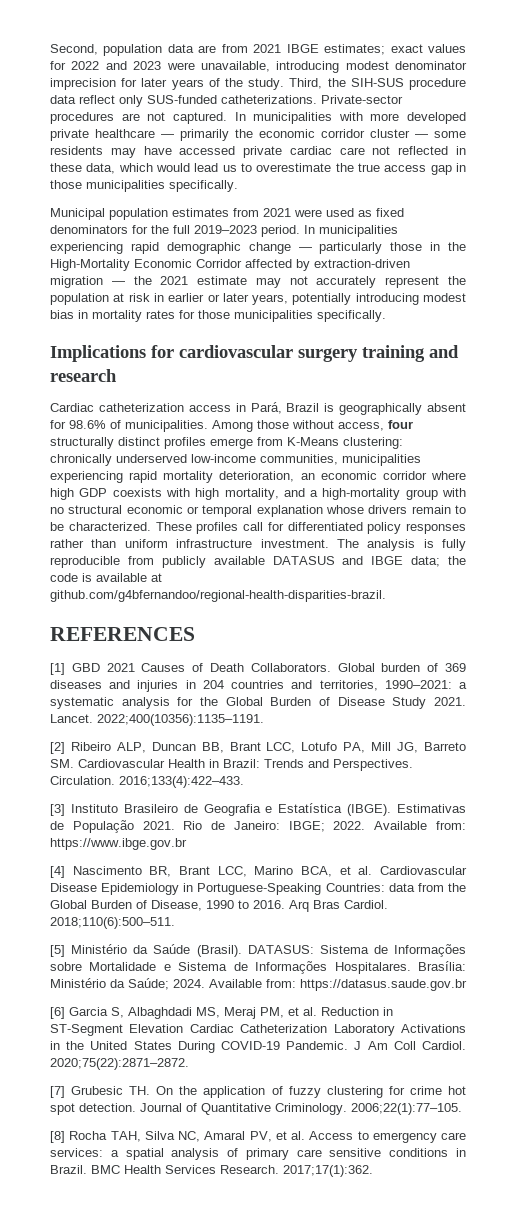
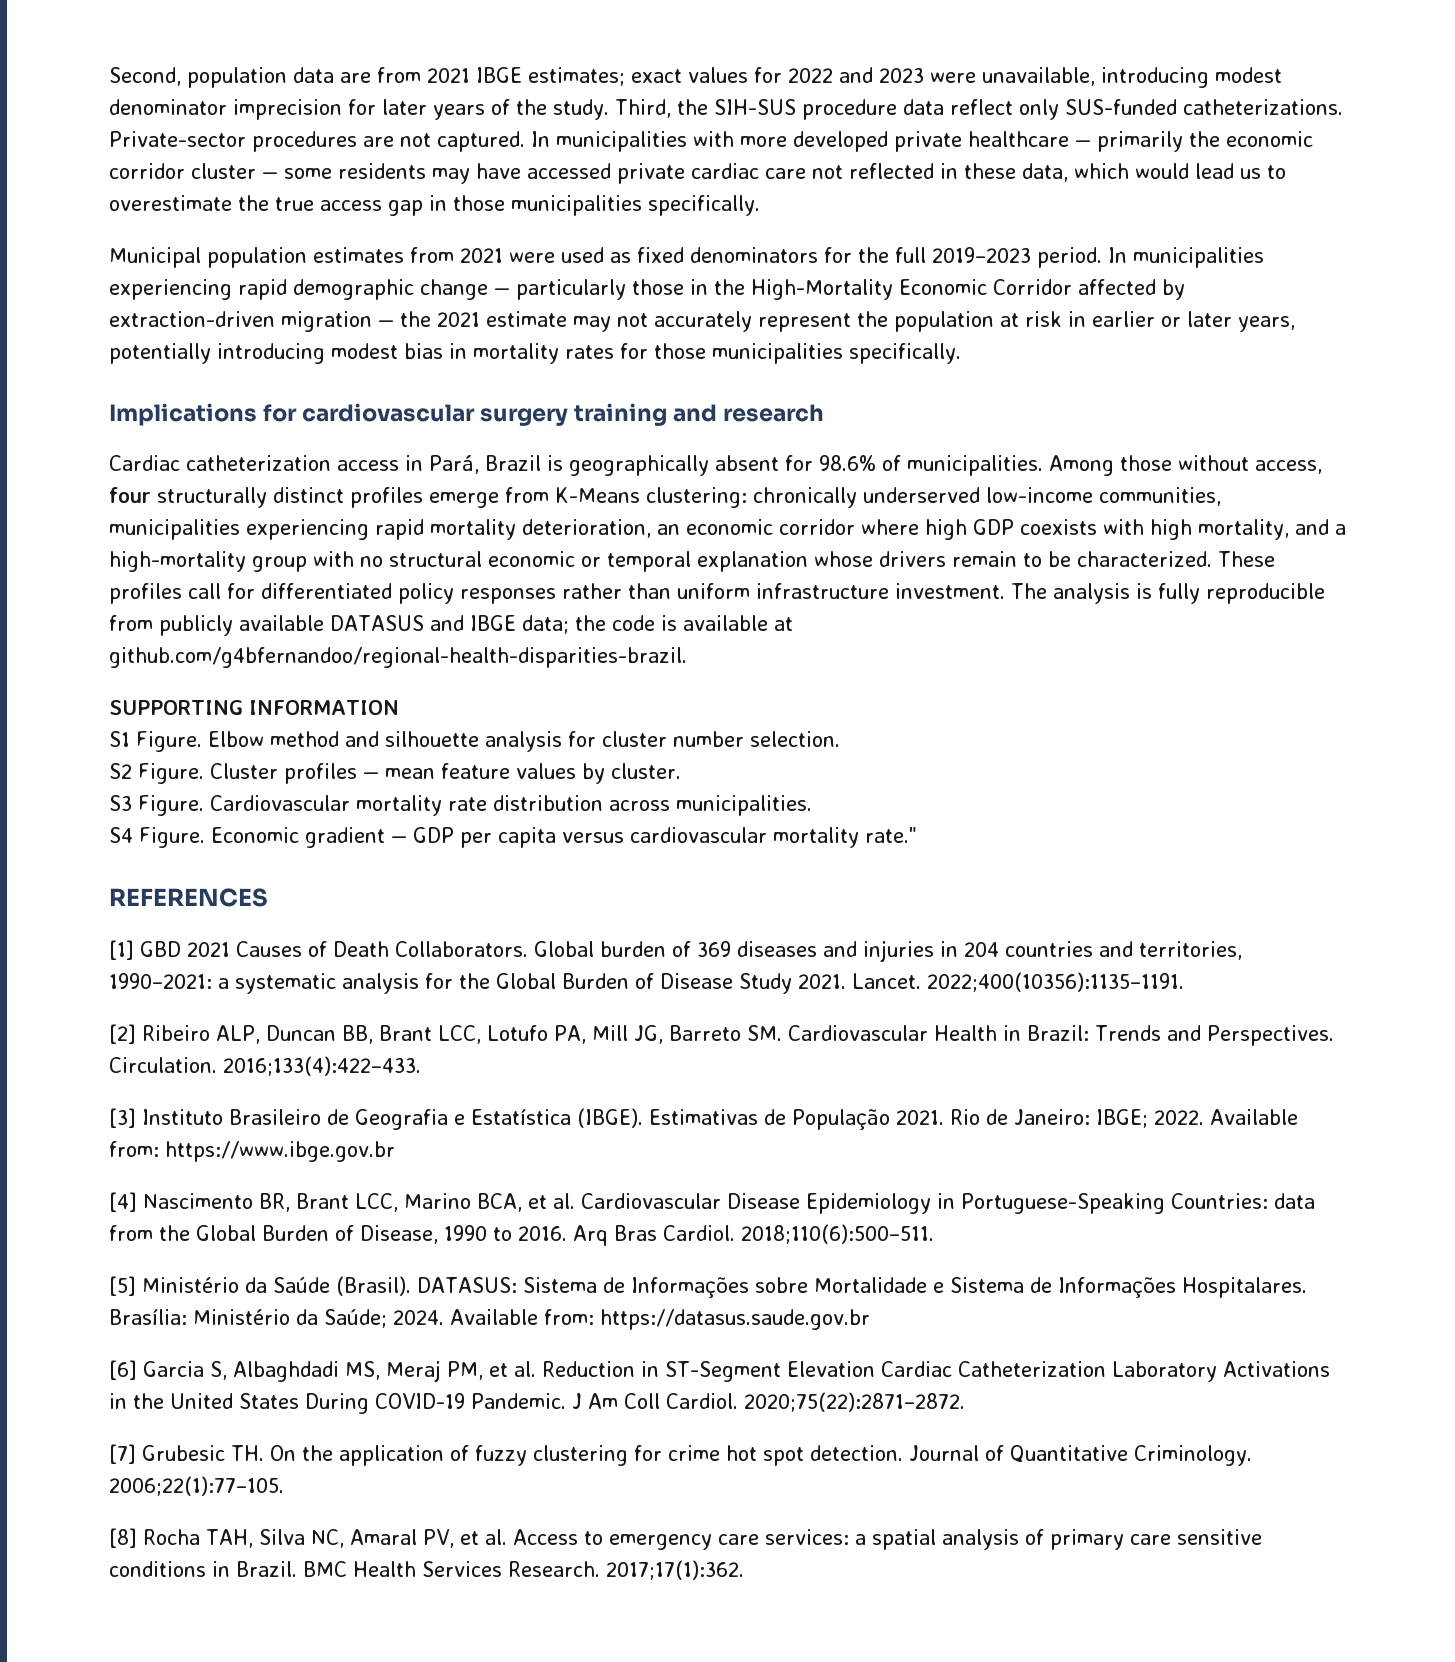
+ SUPPORTING INFORMATION
+ S1 Figure. Elbow method and silhouette analysis for cluster number selection.
+ S2 Figure. Cluster profiles — mean feature values by cluster.
+ S3 Figure. Cardiovascular mortality rate distribution across municipalities.
+ S4 Figure. Economic gradient — GDP per capita versus cardiovascular mortality rate."

